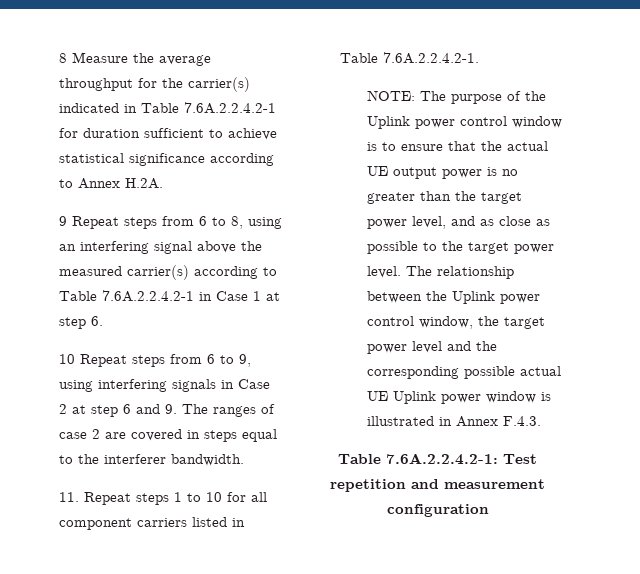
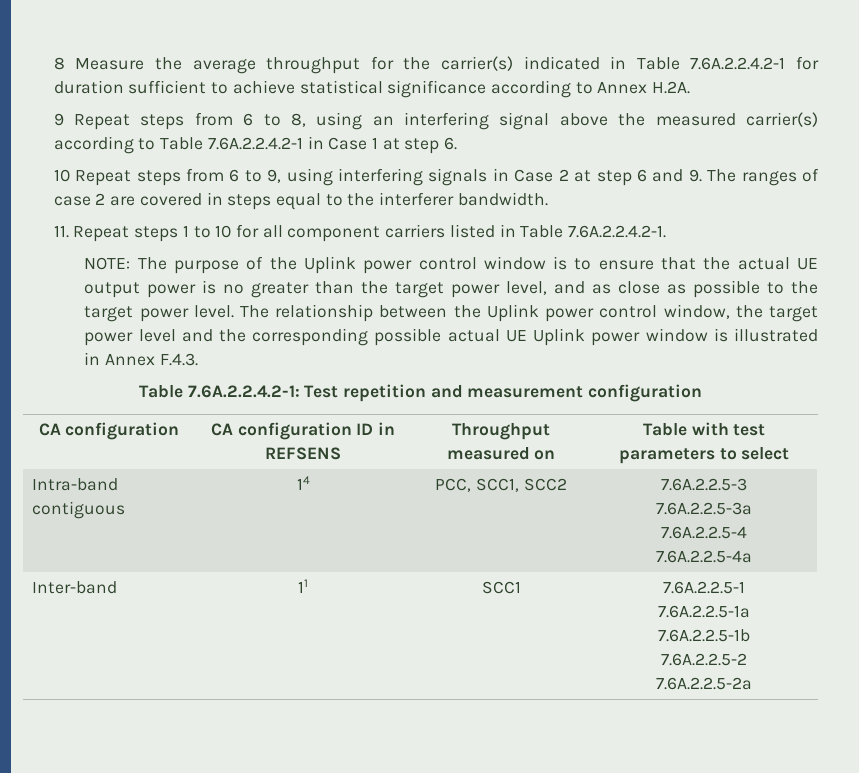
+ CA configuration | CA configuration ID in REFSENS | Throughput measured on | Table with test parameters to select
+ Intra-band contiguous | 14 | PCC, SCC1, SCC2 | 7.6A.2.2.5-3
+ 7.6A.2.2.5-3a
+ 7.6A.2.2.5-4
+ 7.6A.2.2.5-4a
+ Inter-band | 11 | SCC1 | 7.6A.2.2.5-1
+ 7.6A.2.2.5-1a
+ 7.6A.2.2.5-1b
+ 7.6A.2.2.5-2
+ 7.6A.2.2.5-2a

